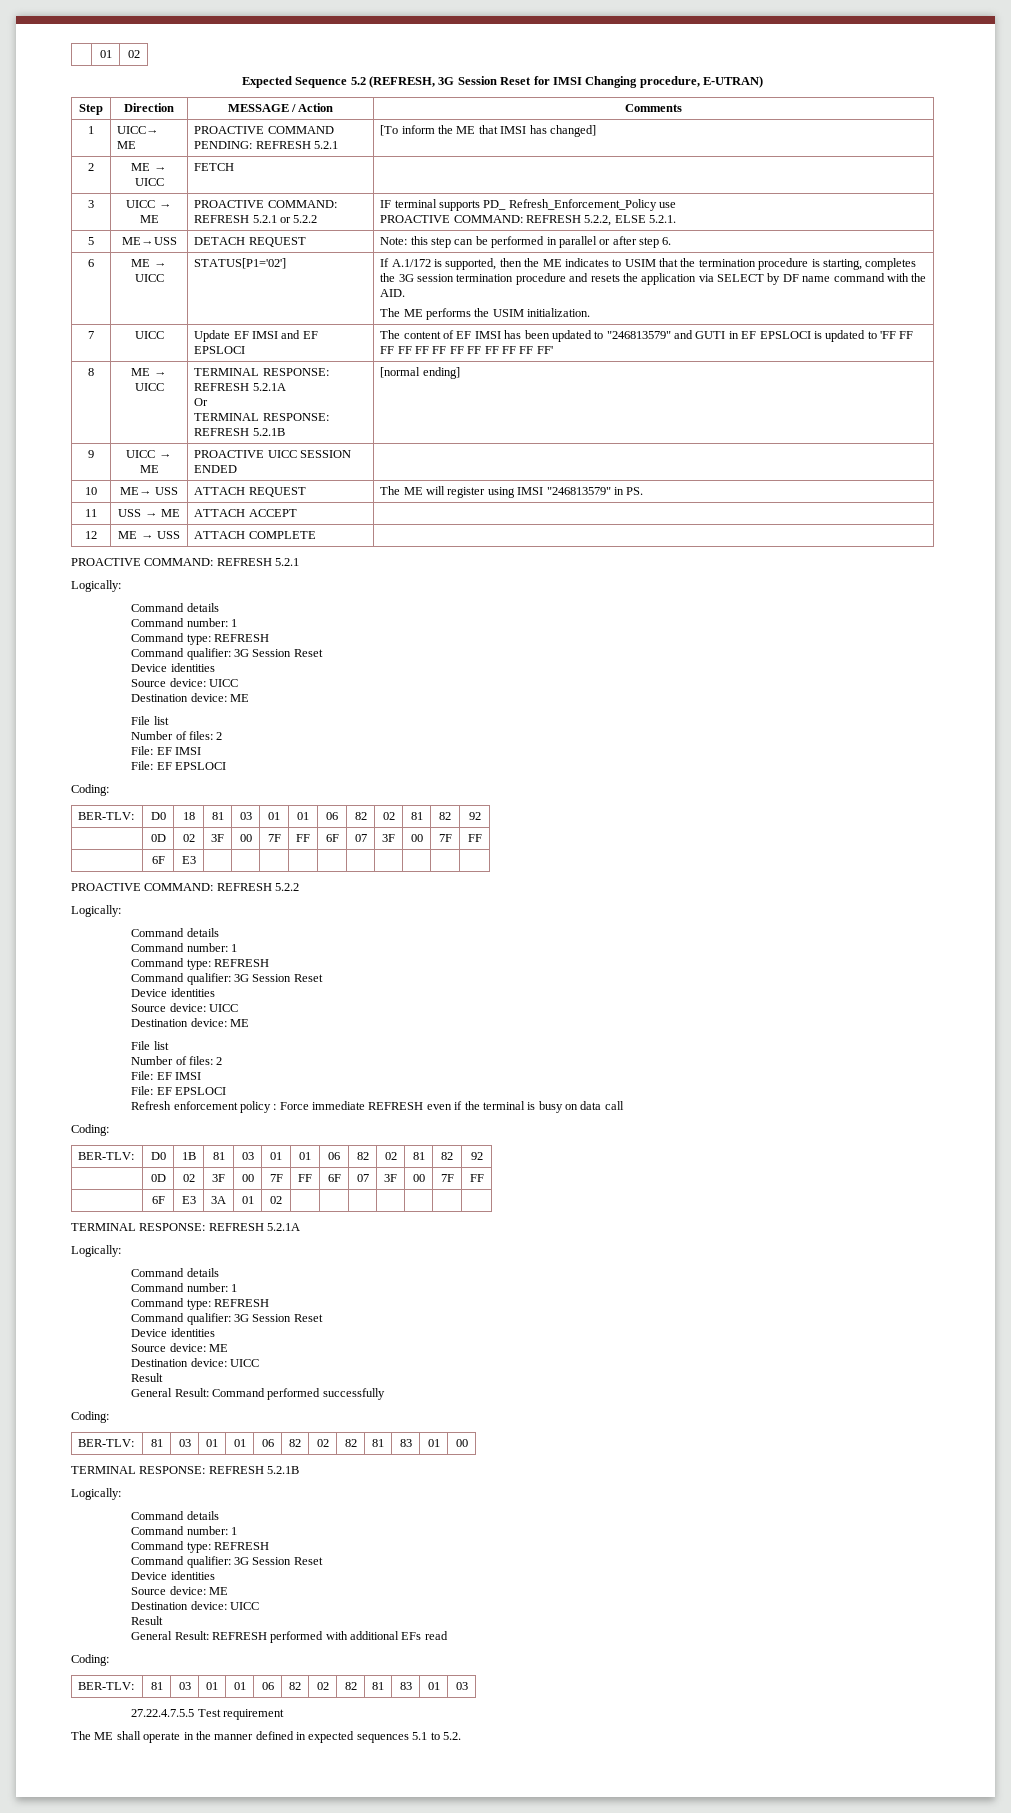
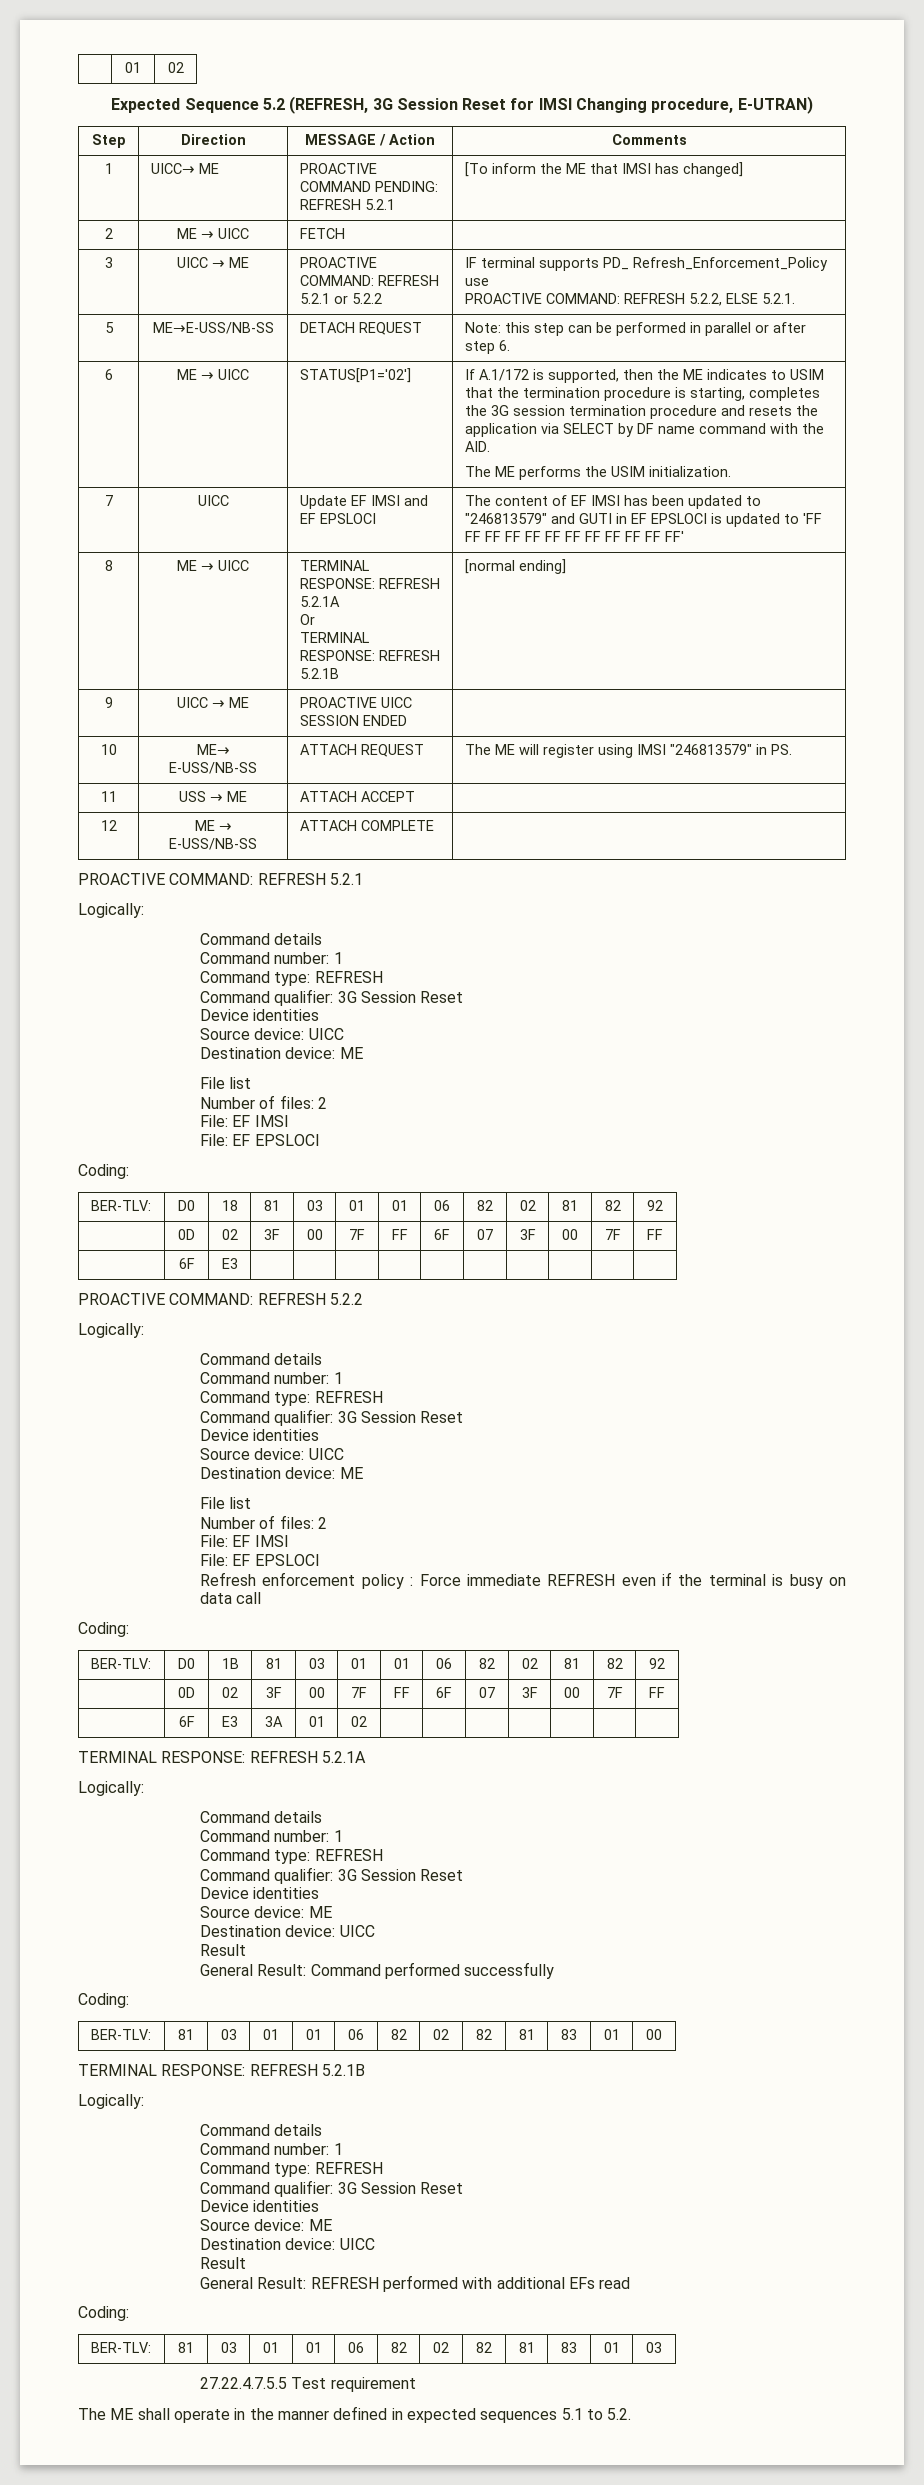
- 5 | ME→USS | DETACH REQUEST | Note: this step can be performed in parallel or after step 6.
+ 5 | ME→E-USS/NB-SS | DETACH REQUEST | Note: this step can be performed in parallel or after step 6.
- 10 | ME→ USS | ATTACH REQUEST | The ME will register using IMSI "246813579" in PS.
+ 10 | ME→ E-USS/NB-SS | ATTACH REQUEST | The ME will register using IMSI "246813579" in PS.
- 12 | ME → USS | ATTACH COMPLETE |
+ 12 | ME → E-USS/NB-SS | ATTACH COMPLETE |

